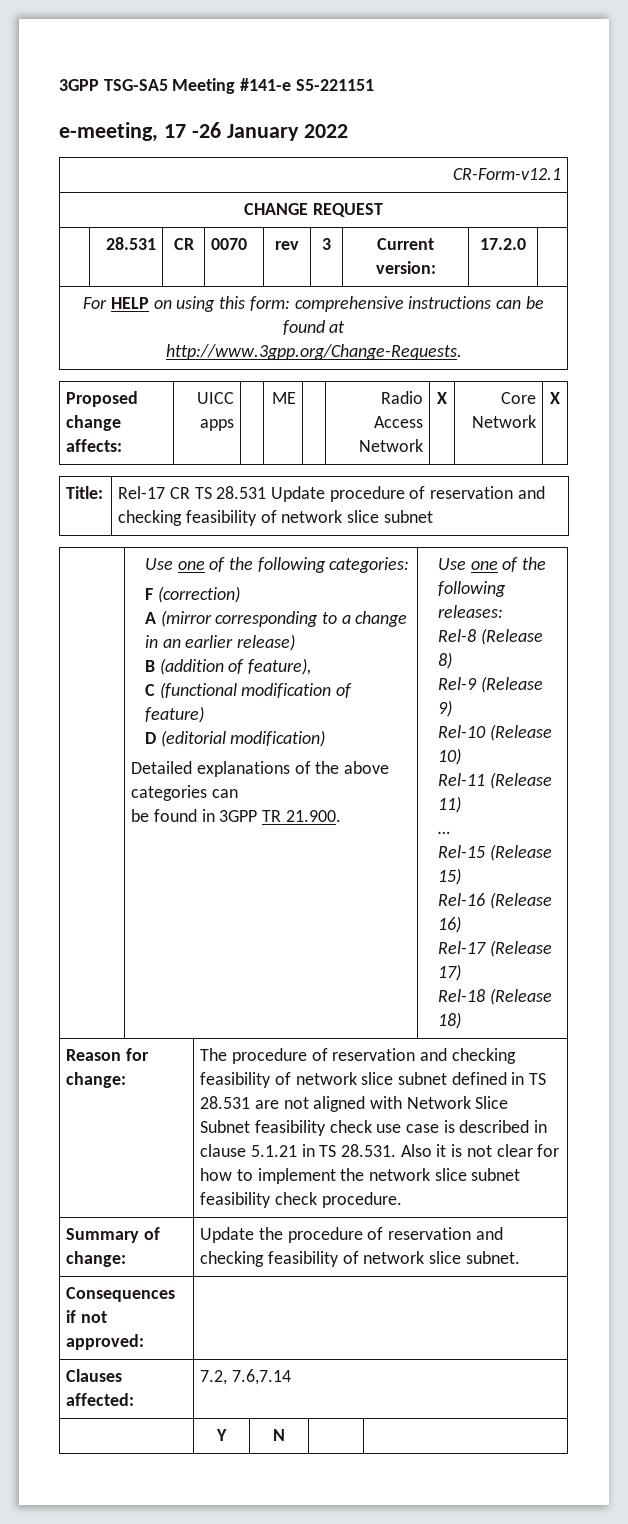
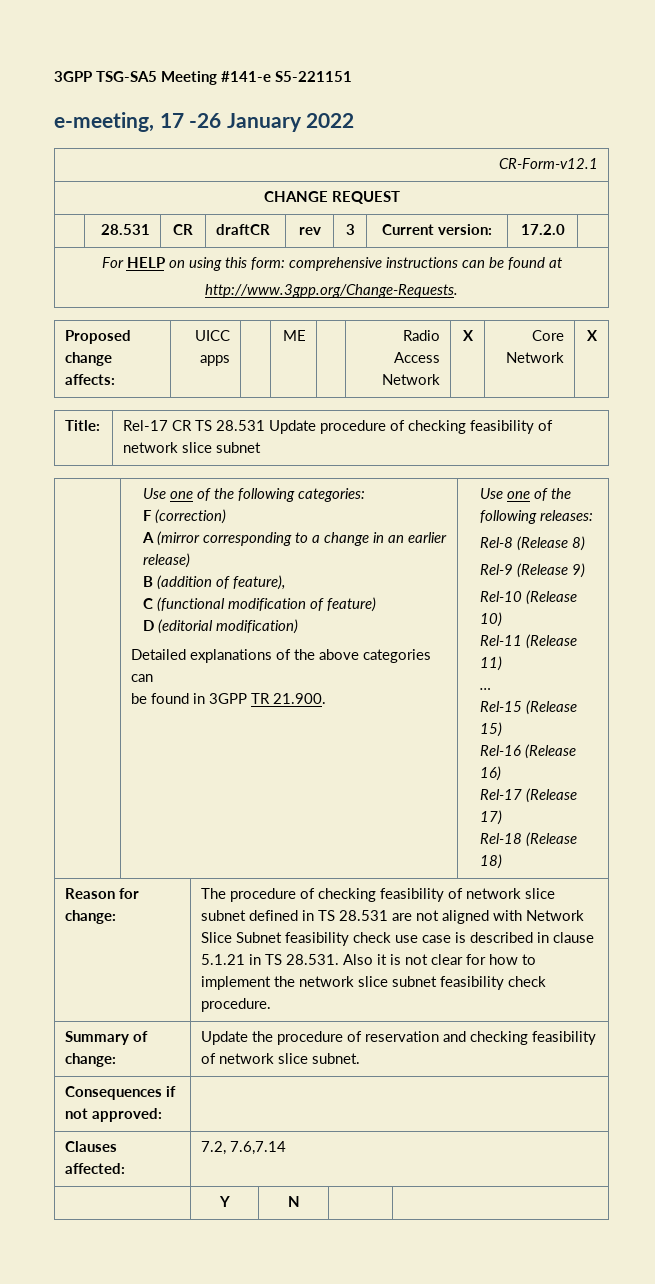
- | 28.531 | CR | 0070 | rev | 3 | Current version: | 17.2.0 |
+ | 28.531 | CR | draftCR | rev | 3 | Current version: | 17.2.0 |
- Title: | Rel-17 CR TS 28.531 Update procedure of reservation and checking feasibility of network slice subnet
+ Title: | Rel-17 CR TS 28.531 Update procedure of checking feasibility of network slice subnet
- The procedure of reservation and checking feasibility of network slice subnet defined in TS 28.531 are not aligned with Network Slice Subnet feasibility check use case is described in clause 5.1.21 in TS 28.531. Also it is not clear for how to implement the network slice subnet feasibility check procedure.
+ The procedure of checking feasibility of network slice subnet defined in TS 28.531 are not aligned with Network Slice Subnet feasibility check use case is described in clause 5.1.21 in TS 28.531. Also it is not clear for how to implement the network slice subnet feasibility check procedure.

